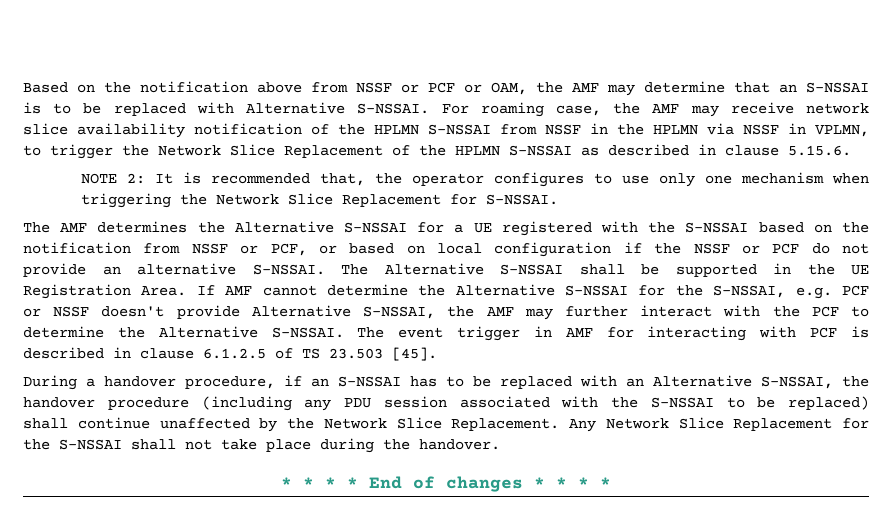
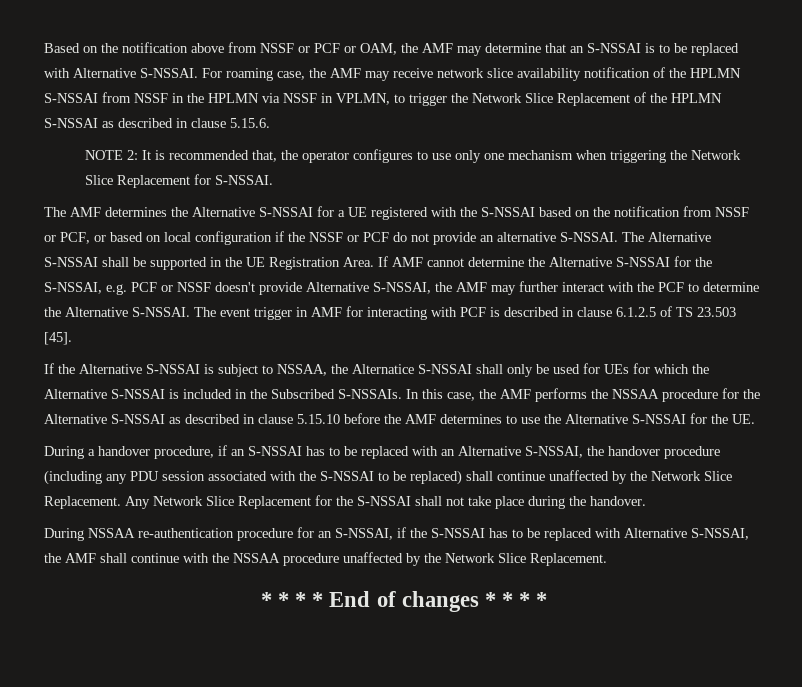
+ If the Alternative S-NSSAI is subject to NSSAA, the Alternatice S-NSSAI shall only be used for UEs for which the Alternative S-NSSAI is included in the Subscribed S-NSSAIs. In this case, the AMF performs the NSSAA procedure for the Alternative S-NSSAI as described in clause 5.15.10 before the AMF determines to use the Alternative S-NSSAI for the UE.
+ During NSSAA re-authentication procedure for an S-NSSAI, if the S-NSSAI has to be replaced with Alternative S-NSSAI, the AMF shall continue with the NSSAA procedure unaffected by the Network Slice Replacement.

